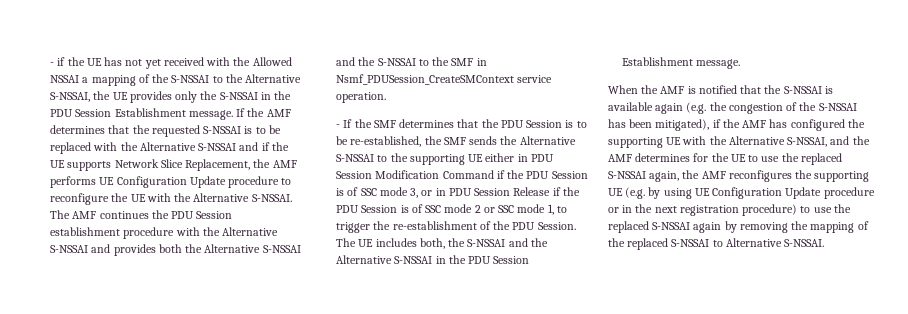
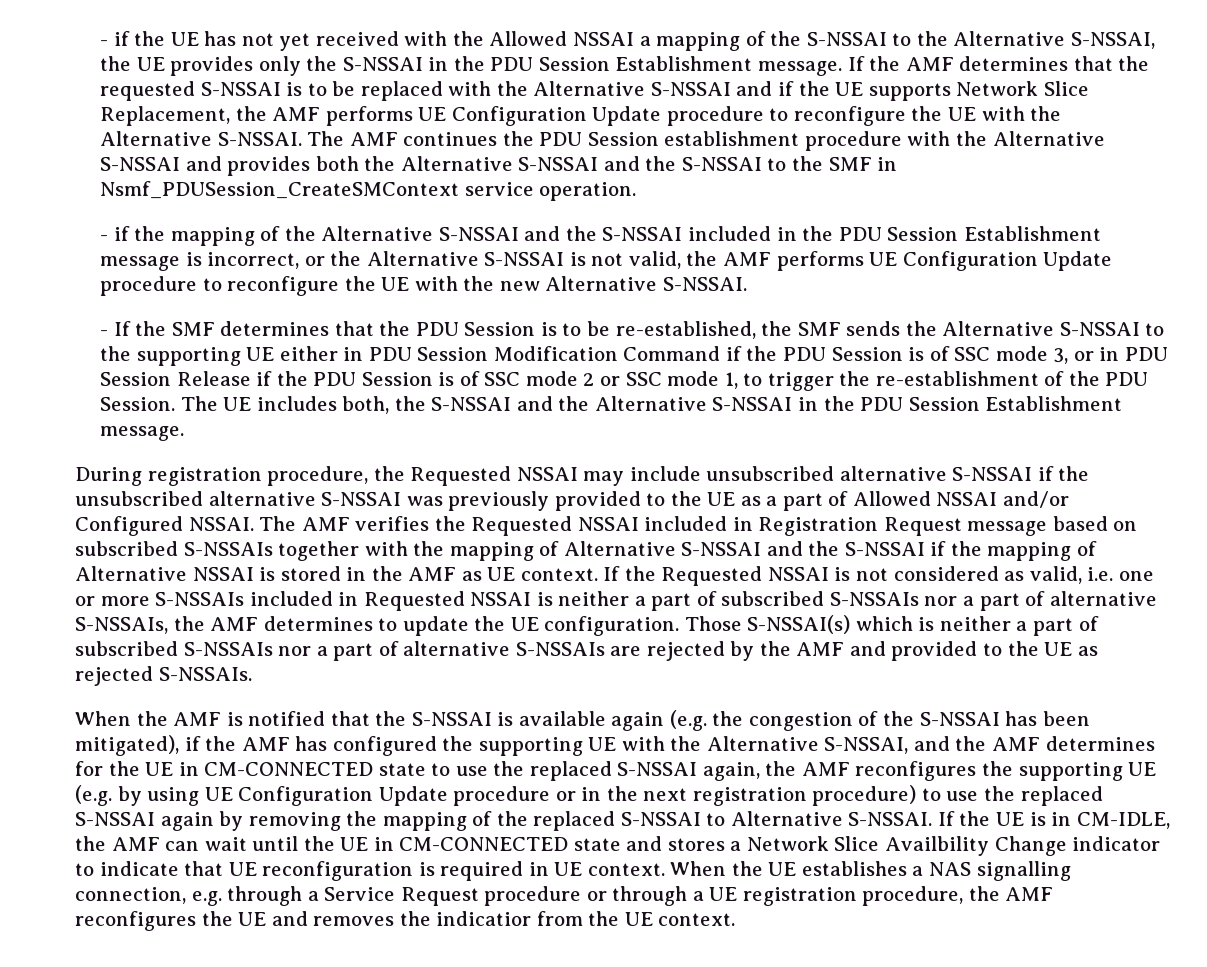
+ - if the mapping of the Alternative S-NSSAI and the S-NSSAI included in the PDU Session Establishment message is incorrect, or the Alternative S-NSSAI is not valid, the AMF performs UE Configuration Update procedure to reconfigure the UE with the new Alternative S-NSSAI.
+ During registration procedure, the Requested NSSAI may include unsubscribed alternative S-NSSAI if the unsubscribed alternative S-NSSAI was previously provided to the UE as a part of Allowed NSSAI and/or Configured NSSAI. The AMF verifies the Requested NSSAI included in Registration Request message based on subscribed S-NSSAIs together with the mapping of Alternative S-NSSAI and the S-NSSAI if the mapping of Alternative NSSAI is stored in the AMF as UE context. If the Requested NSSAI is not considered as valid, i.e. one or more S-NSSAIs included in Requested NSSAI is neither a part of subscribed S-NSSAIs nor a part of alternative S-NSSAIs, the AMF determines to update the UE configuration. Those S-NSSAI(s) which is neither a part of subscribed S-NSSAIs nor a part of alternative S-NSSAIs are rejected by the AMF and provided to the UE as rejected S-NSSAIs.
- When the AMF is notified that the S-NSSAI is available again (e.g. the congestion of the S-NSSAI has been mitigated), if the AMF has configured the supporting UE with the Alternative S-NSSAI, and the AMF determines for the UE to use the replaced S-NSSAI again, the AMF reconfigures the supporting UE (e.g. by using UE Configuration Update procedure or in the next registration procedure) to use the replaced S-NSSAI again by removing the mapping of the replaced S-NSSAI to Alternative S-NSSAI.
+ When the AMF is notified that the S-NSSAI is available again (e.g. the congestion of the S-NSSAI has been mitigated), if the AMF has configured the supporting UE with the Alternative S-NSSAI, and the AMF determines for the UE in CM-CONNECTED state to use the replaced S-NSSAI again, the AMF reconfigures the supporting UE (e.g. by using UE Configuration Update procedure or in the next registration procedure) to use the replaced S-NSSAI again by removing the mapping of the replaced S-NSSAI to Alternative S-NSSAI.
+ If the UE is in CM-IDLE, the AMF can wait until the UE in CM-CONNECTED state and stores a Network Slice Availbility Change indicator to indicate that UE reconfiguration is required in UE context. When the UE establishes a NAS signalling connection, e.g. through a Service Request procedure or through a UE registration procedure, the AMF reconfigures the UE and removes the indicatior from the UE context.

